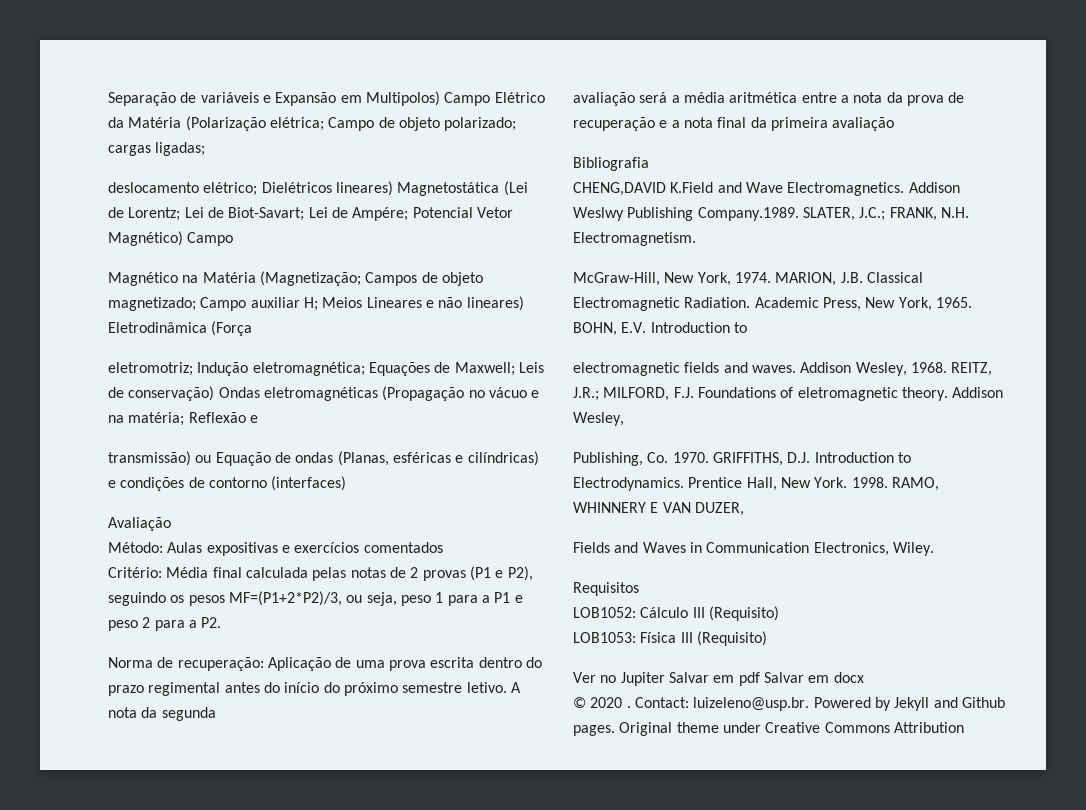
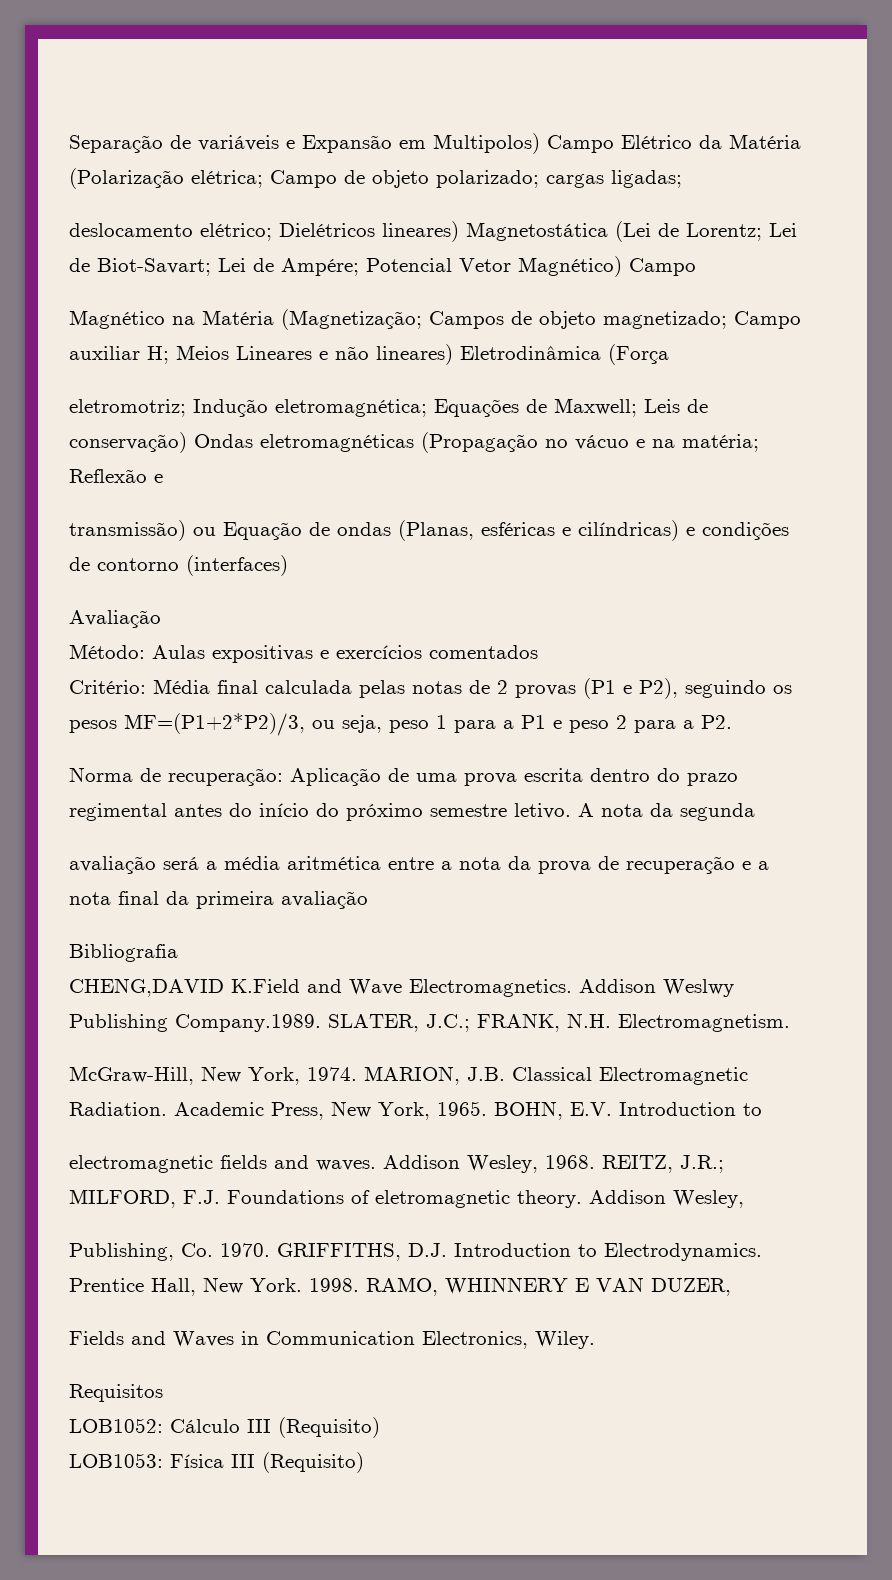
- Ver no Jupiter Salvar em pdf Salvar em docx
- © 2020 . Contact: luizeleno@usp.br. Powered by Jekyll and Github pages. Original theme under Creative Commons Attribution

